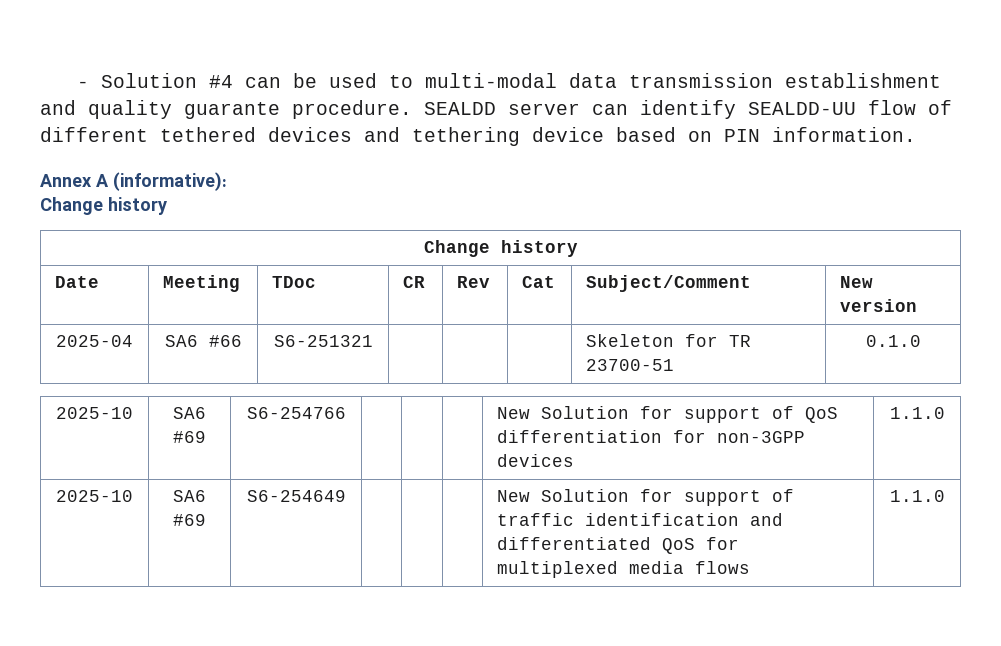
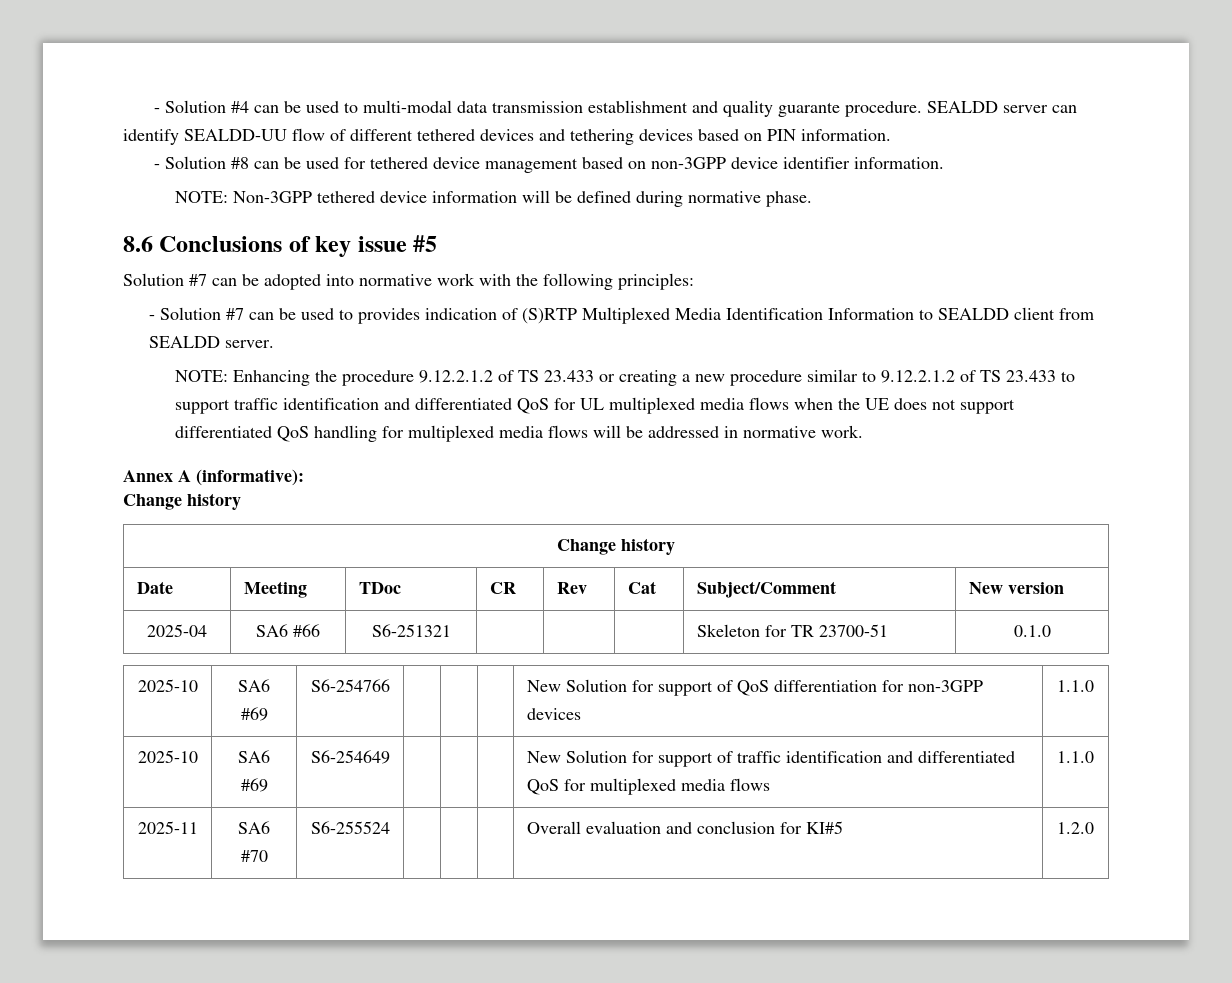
- SEALDD server can identify SEALDD-UU flow of different tethered devices and tethering device based on PIN information.
+ SEALDD server can identify SEALDD-UU flow of different tethered devices and tethering devices based on PIN information.
+ - Solution #8 can be used for tethered device management based on non-3GPP device identifier information.
+ NOTE: Non-3GPP tethered device information will be defined during normative phase.
+ 8.6 Conclusions of key issue #5
+ Solution #7 can be adopted into normative work with the following principles:
+ - Solution #7 can be used to provides indication of (S)RTP Multiplexed Media Identification Information to SEALDD client from SEALDD server.
+ NOTE: Enhancing the procedure 9.12.2.1.2 of TS 23.433 or creating a new procedure similar to 9.12.2.1.2 of TS 23.433 to support traffic identification and differentiated QoS for UL multiplexed media flows when the UE does not support differentiated QoS handling for multiplexed media flows will be addressed in normative work.
+ 2025-11 | SA6 #70 | S6-255524 | | | | Overall evaluation and conclusion for KI#5 | 1.2.0

